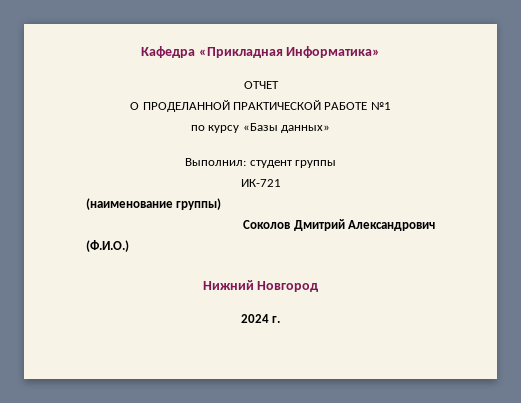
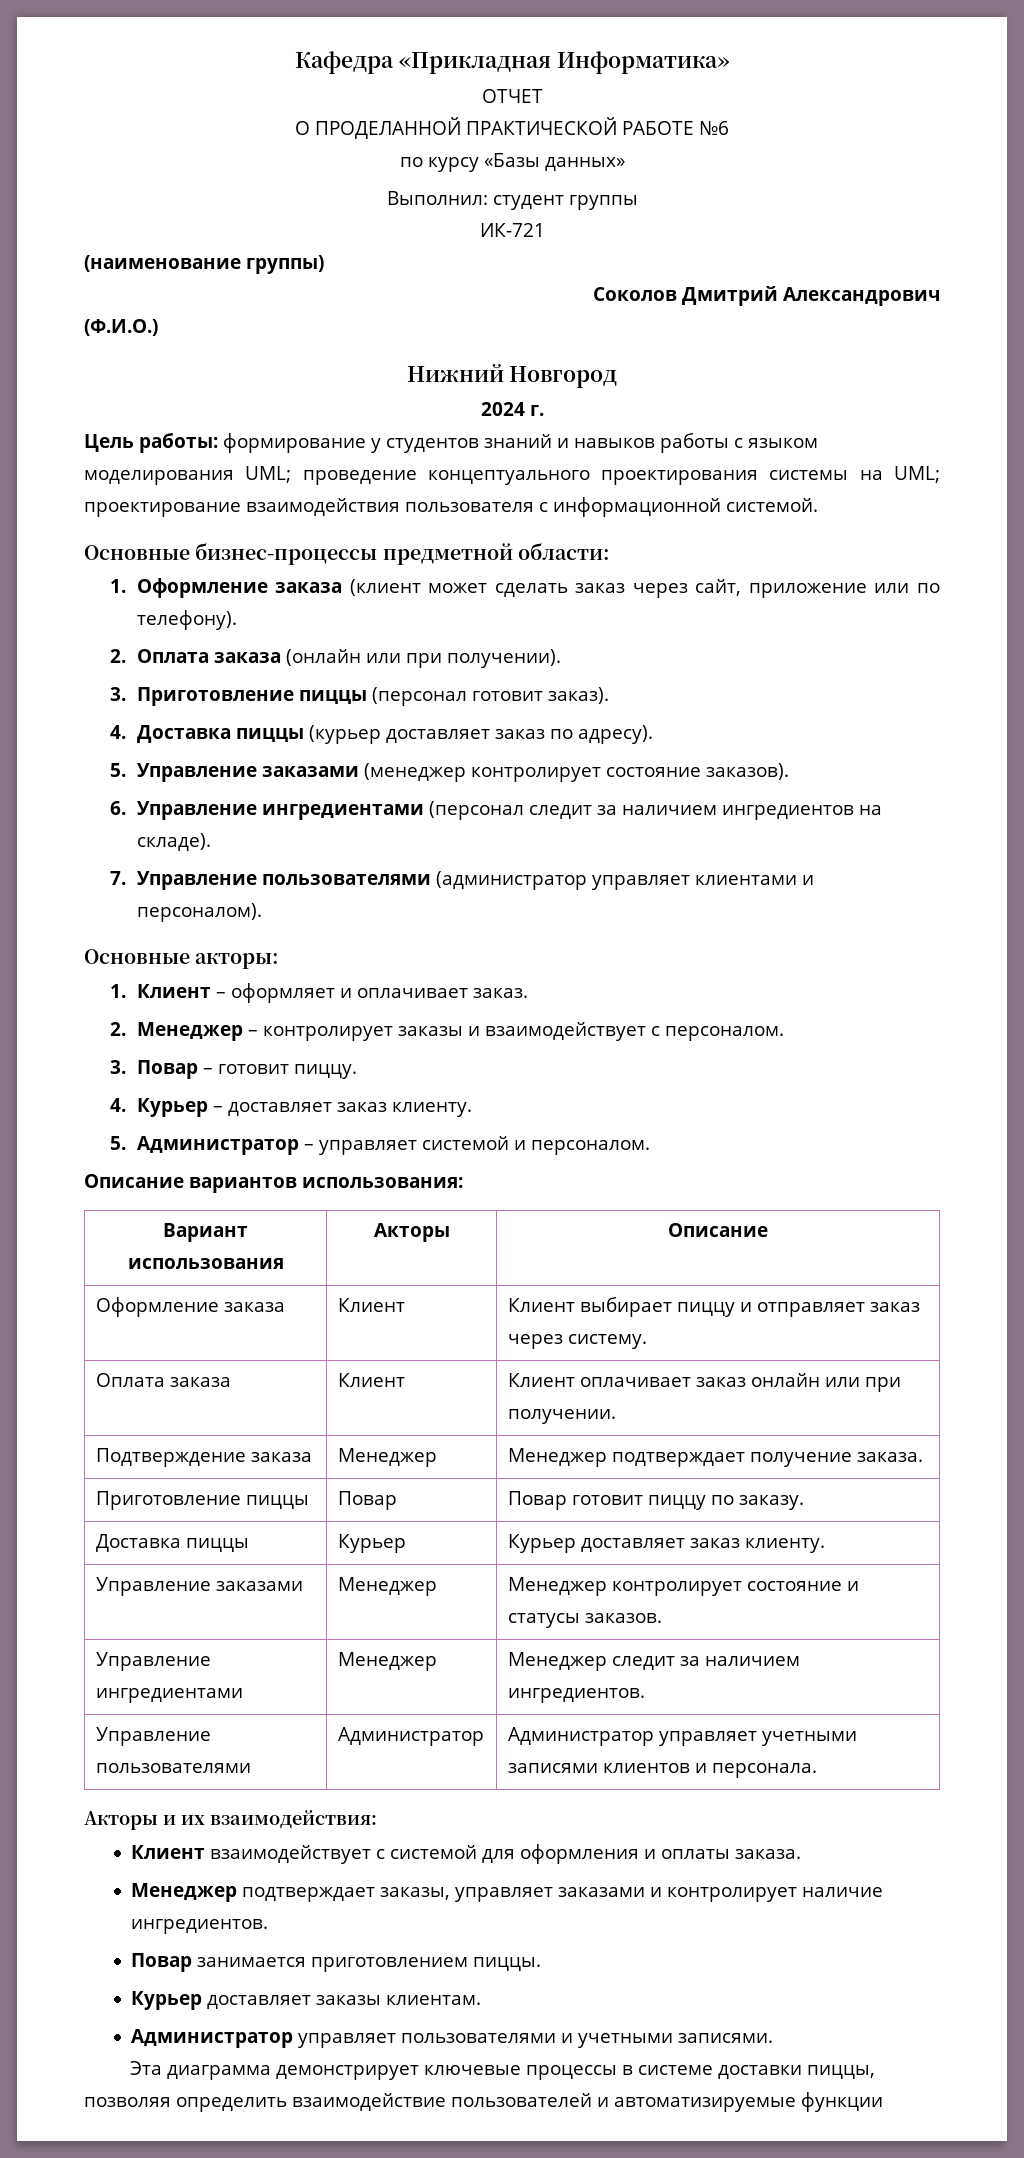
- О ПРОДЕЛАННОЙ ПРАКТИЧЕСКОЙ РАБОТЕ №1
+ О ПРОДЕЛАННОЙ ПРАКТИЧЕСКОЙ РАБОТЕ №6
+ Цель работы: формирование у студентов знаний и навыков работы с языком моделирования UML; проведение концептуального проектирования системы на UML; проектирование взаимодействия пользователя с информационной системой.
+ Основные бизнес-процессы предметной области:
+ 1. Оформление заказа (клиент может сделать заказ через сайт, приложение или по телефону).
+ 2. Оплата заказа (онлайн или при получении).
+ 3. Приготовление пиццы (персонал готовит заказ).
+ 4. Доставка пиццы (курьер доставляет заказ по адресу).
+ 5. Управление заказами (менеджер контролирует состояние заказов).
+ 6. Управление ингредиентами (персонал следит за наличием ингредиентов на складе).
+ 7. Управление пользователями (администратор управляет клиентами и персоналом).
+ Основные акторы:
+ 1. Клиент – оформляет и оплачивает заказ.
+ 2. Менеджер – контролирует заказы и взаимодействует с персоналом.
+ 3. Повар – готовит пиццу.
+ 4. Курьер – доставляет заказ клиенту.
+ 5. Администратор – управляет системой и персоналом.
+ Описание вариантов использования:
+ Вариант использования | Акторы | Описание
+ Оформление заказа | Клиент | Клиент выбирает пиццу и отправляет заказ через систему.
+ Оплата заказа | Клиент | Клиент оплачивает заказ онлайн или при получении.
+ Подтверждение заказа | Менеджер | Менеджер подтверждает получение заказа.
+ Приготовление пиццы | Повар | Повар готовит пиццу по заказу.
+ Доставка пиццы | Курьер | Курьер доставляет заказ клиенту.
+ Управление заказами | Менеджер | Менеджер контролирует состояние и статусы заказов.
+ Управление ингредиентами | Менеджер | Менеджер следит за наличием ингредиентов.
+ Управление пользователями | Администратор | Администратор управляет учетными записями клиентов и персонала.
+ Акторы и их взаимодействия:
+ Клиент взаимодействует с системой для оформления и оплаты заказа.
+ Менеджер подтверждает заказы, управляет заказами и контролирует наличие ингредиентов.
+ Повар занимается приготовлением пиццы.
+ Курьер доставляет заказы клиентам.
+ Администратор управляет пользователями и учетными записями.
+ Эта диаграмма демонстрирует ключевые процессы в системе доставки пиццы, позволяя определить взаимодействие пользователей и автоматизируемые функции

